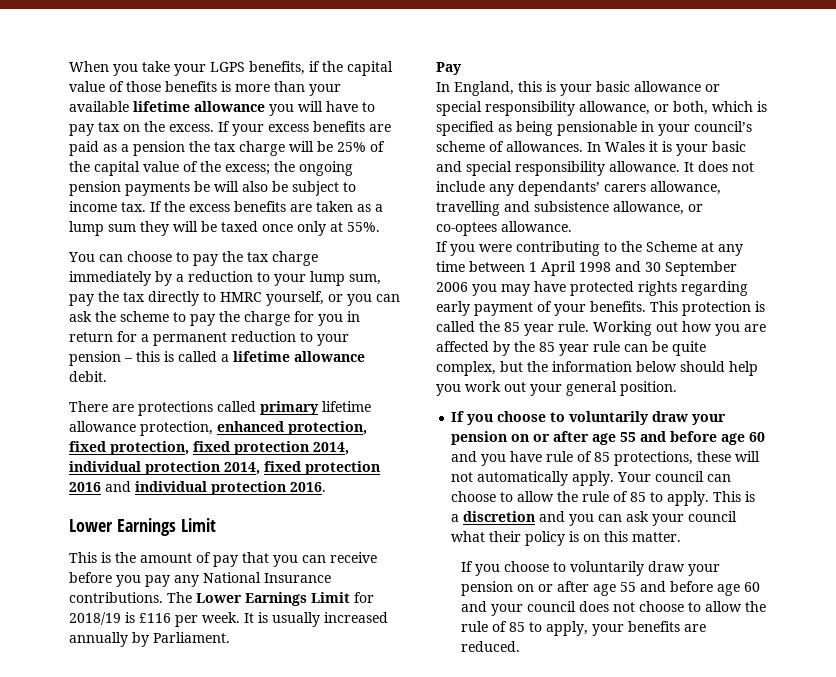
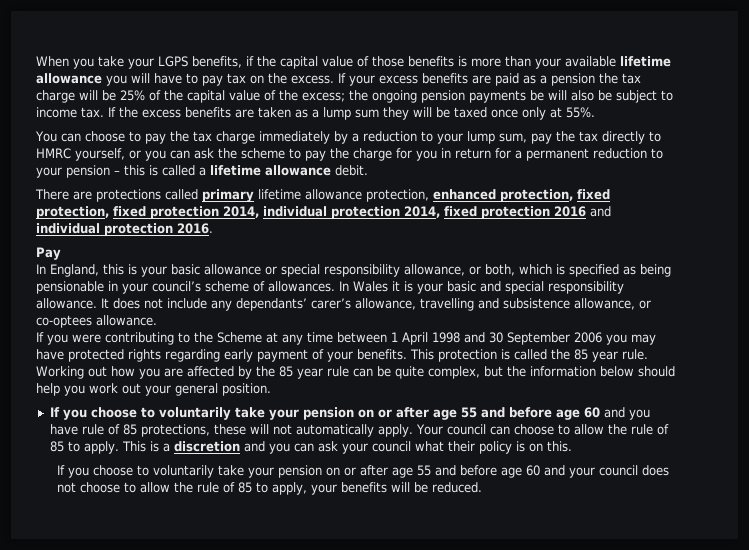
  There are protections called primary lifetime allowance protection, enhanced protection, fixed protection, fixed protection 2014, individual protection 2014, fixed protection 2016 and individual protection 2016.
- Lower Earnings Limit
- This is the amount of pay that you can receive before you pay any National Insurance contributions. The Lower Earnings Limit for 2018/19 is £116 per week. It is usually increased annually by Parliament.
- It does not include any dependants’ carers allowance, travelling and subsistence allowance, or co-optees allowance.
+ It does not include any dependants’ carer’s allowance, travelling and subsistence allowance, or co-optees allowance.
- If you choose to voluntarily draw your pension on or after age 55 and before age 60 and you have rule of 85 protections, these will not automatically apply.
+ If you choose to voluntarily take your pension on or after age 55 and before age 60 and you have rule of 85 protections, these will not automatically apply.
- This is a discretion and you can ask your council what their policy is on this matter.
- If you choose to voluntarily draw your pension on or after age 55 and before age 60 and your council does not choose to allow the rule of 85 to apply, your benefits are reduced.
+ This is a discretion and you can ask your council what their policy is on this.
+ If you choose to voluntarily take your pension on or after age 55 and before age 60 and your council does not choose to allow the rule of 85 to apply, your benefits will be reduced.

